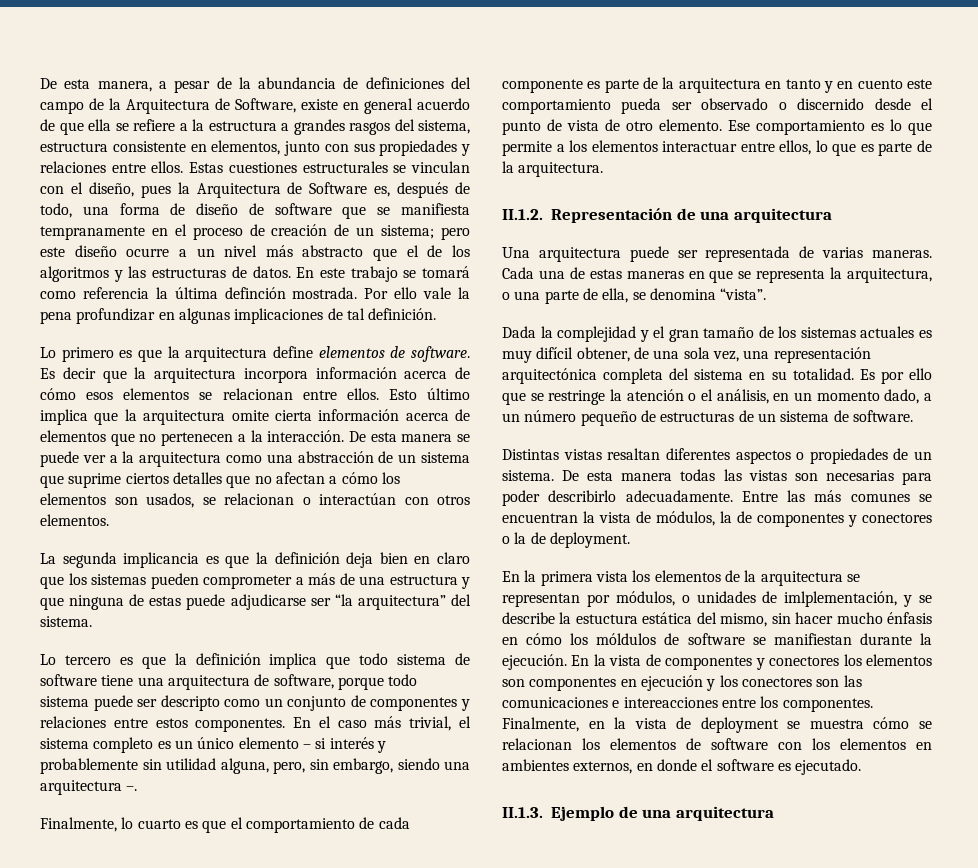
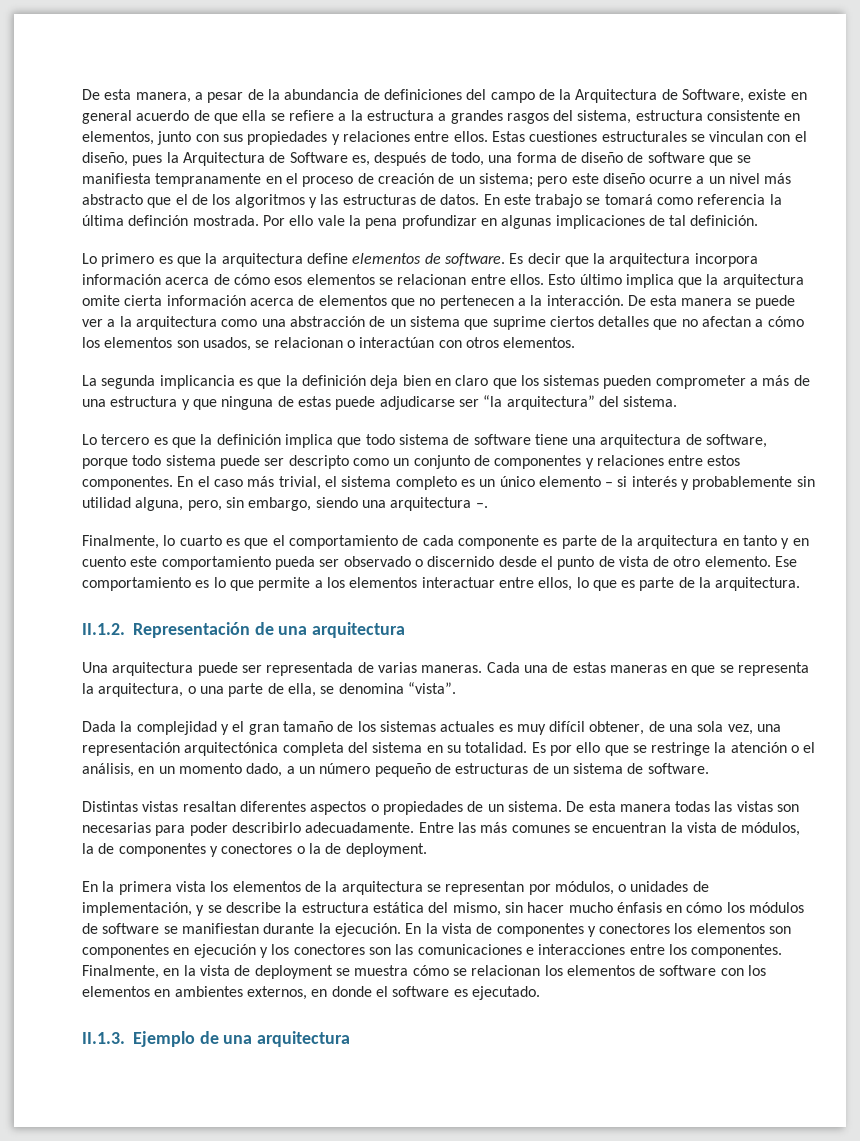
- En la primera vista los elementos de la arquitectura se representan por módulos, o unidades de imlplementación, y se describe la estuctura estática del mismo, sin hacer mucho énfasis en cómo los móldulos de software se manifiestan durante la ejecución.
+ En la primera vista los elementos de la arquitectura se representan por módulos, o unidades de implementación, y se describe la estructura estática del mismo, sin hacer mucho énfasis en cómo los módulos de software se manifiestan durante la ejecución.
- En la vista de componentes y conectores los elementos son componentes en ejecución y los conectores son las comunicaciones e intereacciones entre los componentes.
+ En la vista de componentes y conectores los elementos son componentes en ejecución y los conectores son las comunicaciones e interacciones entre los componentes.

